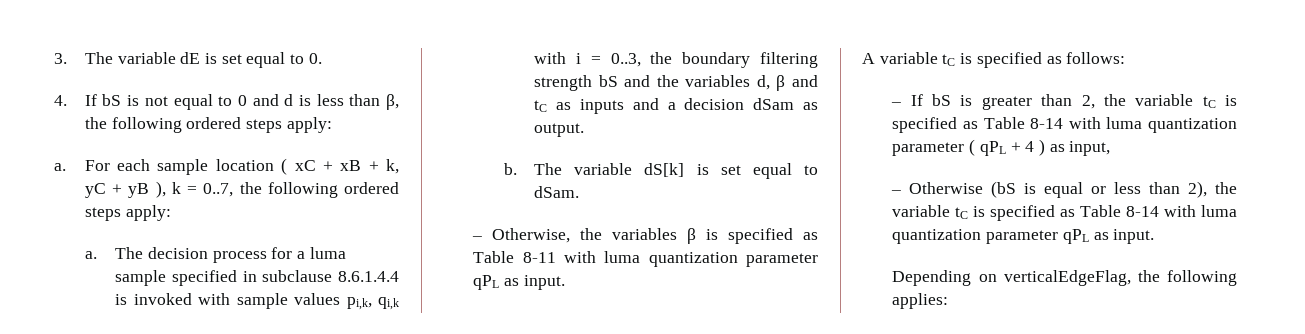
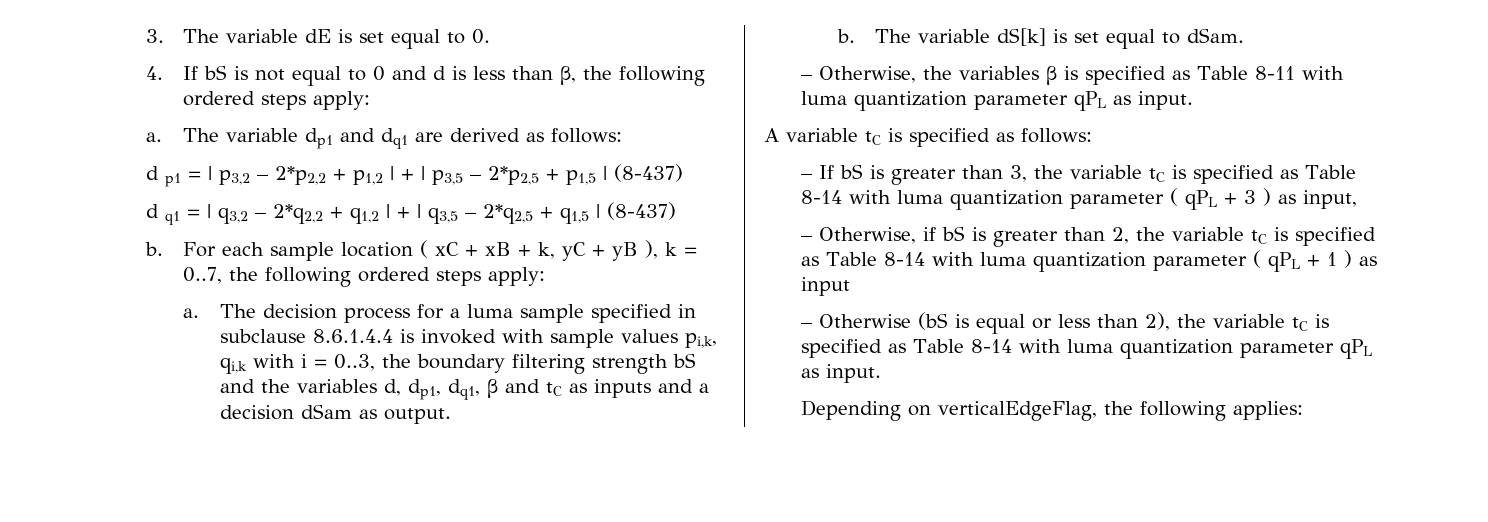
+ The variable dp1 and dq1 are derived as follows:
+ d p1 = | p3,2 – 2*p2,2 + p1,2 | + | p3,5 – 2*p2,5 + p1,5 | (8-437)
+ d q1 = | q3,2 – 2*q2,2 + q1,2 | + | q3,5 – 2*q2,5 + q1,5 | (8-437)
+ b.
- The decision process for a luma sample specified in subclause 8.6.1.4.4 is invoked with sample values pi,k, qi,k with i = 0..3, the boundary filtering strength bS and the variables d, β and tC as inputs and a decision dSam as output.
+ The decision process for a luma sample specified in subclause 8.6.1.4.4 is invoked with sample values pi,k, qi,k with i = 0..3, the boundary filtering strength bS and the variables d, dp1, dq1, β and tC as inputs and a decision dSam as output.
- – If bS is greater than 2, the variable tC is specified as Table 8-14 with luma quantization parameter ( qPL + 4 ) as input,
+ – If bS is greater than 3, the variable tC is specified as Table 8-14 with luma quantization parameter ( qPL + 3 ) as input,
+ – Otherwise, if bS is greater than 2, the variable tC is specified as Table 8-14 with luma quantization parameter ( qPL + 1 ) as input

